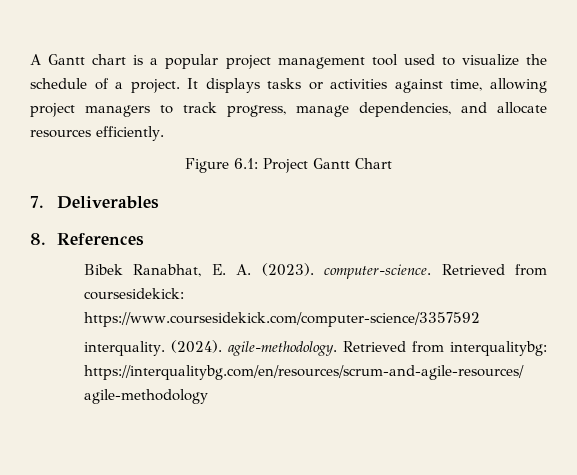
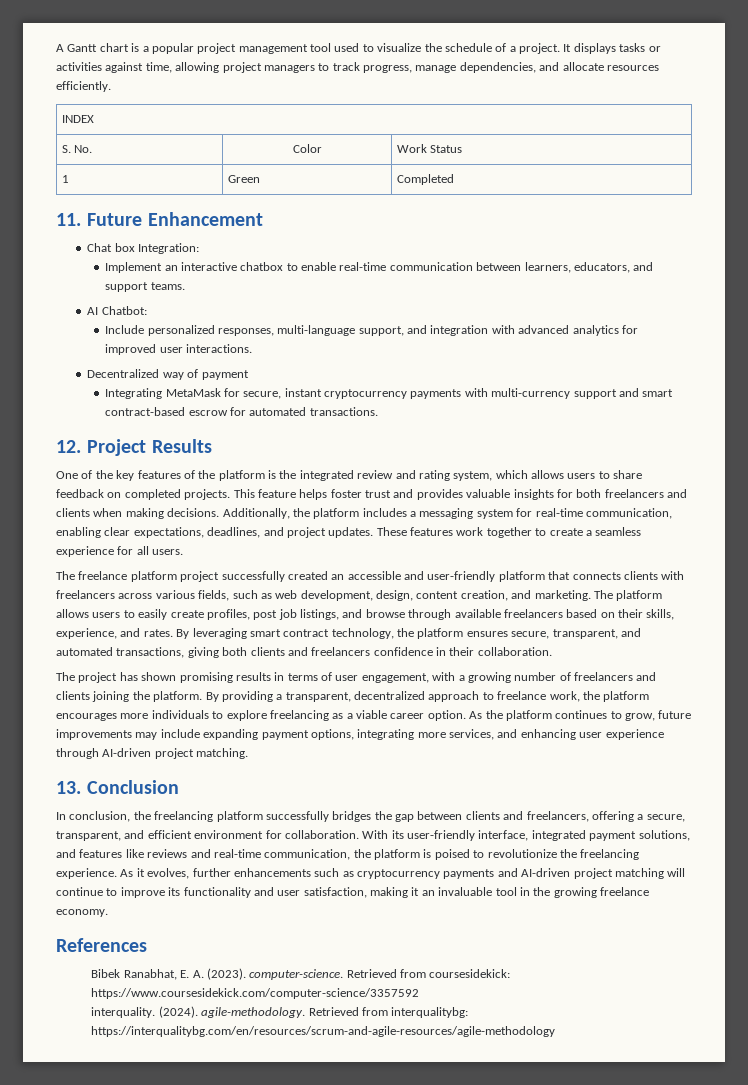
- Figure 6.1: Project Gantt Chart
- 7. Deliverables
- 8. References
+ INDEX
+ S. No. | Color | Work Status
+ 1 | Green | Completed
+ 11. Future Enhancement
+ Chat box Integration:
+ Implement an interactive chatbox to enable real-time communication between learners, educators, and support teams.
+ AI Chatbot:
+ Include personalized responses, multi-language support, and integration with advanced analytics for improved user interactions.
+ Decentralized way of payment
+ Integrating MetaMask for secure, instant cryptocurrency payments with multi-currency support and smart contract-based escrow for automated transactions.
+ 12. Project Results
+ One of the key features of the platform is the integrated review and rating system, which allows users to share feedback on completed projects. This feature helps foster trust and provides valuable insights for both freelancers and clients when making decisions. Additionally, the platform includes a messaging system for real-time communication, enabling clear expectations, deadlines, and project updates. These features work together to create a seamless experience for all users.
+ The freelance platform project successfully created an accessible and user-friendly platform that connects clients with freelancers across various fields, such as web development, design, content creation, and marketing. The platform allows users to easily create profiles, post job listings, and browse through available freelancers based on their skills, experience, and rates. By leveraging smart contract technology, the platform ensures secure, transparent, and automated transactions, giving both clients and freelancers confidence in their collaboration.
+ The project has shown promising results in terms of user engagement, with a growing number of freelancers and clients joining the platform. By providing a transparent, decentralized approach to freelance work, the platform encourages more individuals to explore freelancing as a viable career option. As the platform continues to grow, future improvements may include expanding payment options, integrating more services, and enhancing user experience through AI-driven project matching.
+ 13. Conclusion
+ In conclusion, the freelancing platform successfully bridges the gap between clients and freelancers, offering a secure, transparent, and efficient environment for collaboration. With its user-friendly interface, integrated payment solutions, and features like reviews and real-time communication, the platform is poised to revolutionize the freelancing experience. As it evolves, further enhancements such as cryptocurrency payments and AI-driven project matching will continue to improve its functionality and user satisfaction, making it an invaluable tool in the growing freelance economy.
+ References

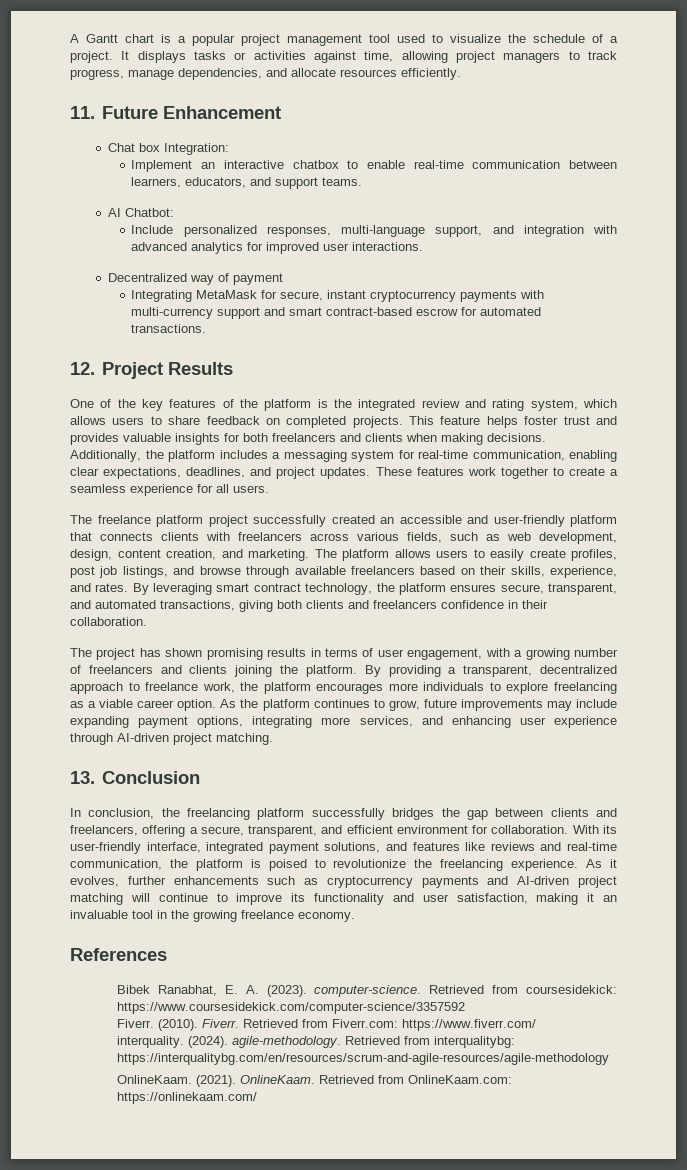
- INDEX
- S. No. | Color | Work Status
- 1 | Green | Completed
+ Fiverr. (2010). Fiverr. Retrieved from Fiverr.com: https://www.fiverr.com/
+ OnlineKaam. (2021). OnlineKaam. Retrieved from OnlineKaam.com: https://onlinekaam.com/

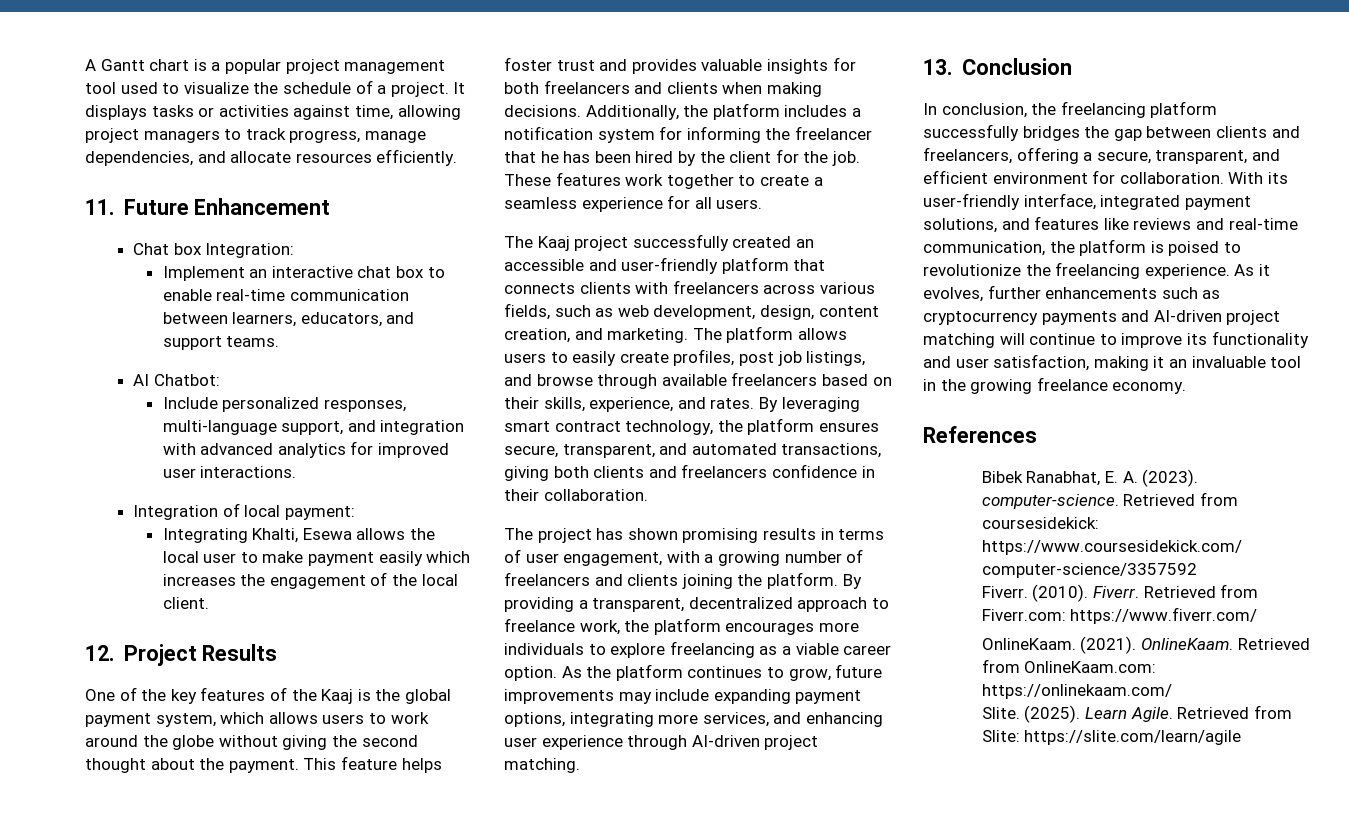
- Implement an interactive chatbox to enable real-time communication between learners, educators, and support teams.
+ Implement an interactive chat box to enable real-time communication between learners, educators, and support teams.
- Decentralized way of payment
- Integrating MetaMask for secure, instant cryptocurrency payments with multi-currency support and smart contract-based escrow for automated transactions.
+ Integration of local payment:
+ Integrating Khalti, Esewa allows the local user to make payment easily which increases the engagement of the local client.
- One of the key features of the platform is the integrated review and rating system, which allows users to share feedback on completed projects.
+ One of the key features of the Kaaj is the global payment system, which allows users to work around the globe without giving the second thought about the payment.
- Additionally, the platform includes a messaging system for real-time communication, enabling clear expectations, deadlines, and project updates.
+ Additionally, the platform includes a notification system for informing the freelancer that he has been hired by the client for the job.
- The freelance platform project successfully created an accessible and user-friendly platform that connects clients with freelancers across various fields, such as web development, design, content creation, and marketing.
+ The Kaaj project successfully created an accessible and user-friendly platform that connects clients with freelancers across various fields, such as web development, design, content creation, and marketing.
- interquality. (2024). agile-methodology. Retrieved from interqualitybg: https://interqualitybg.com/en/resources/scrum-and-agile-resources/agile-methodology
+ Slite. (2025). Learn Agile. Retrieved from Slite: https://slite.com/learn/agile

